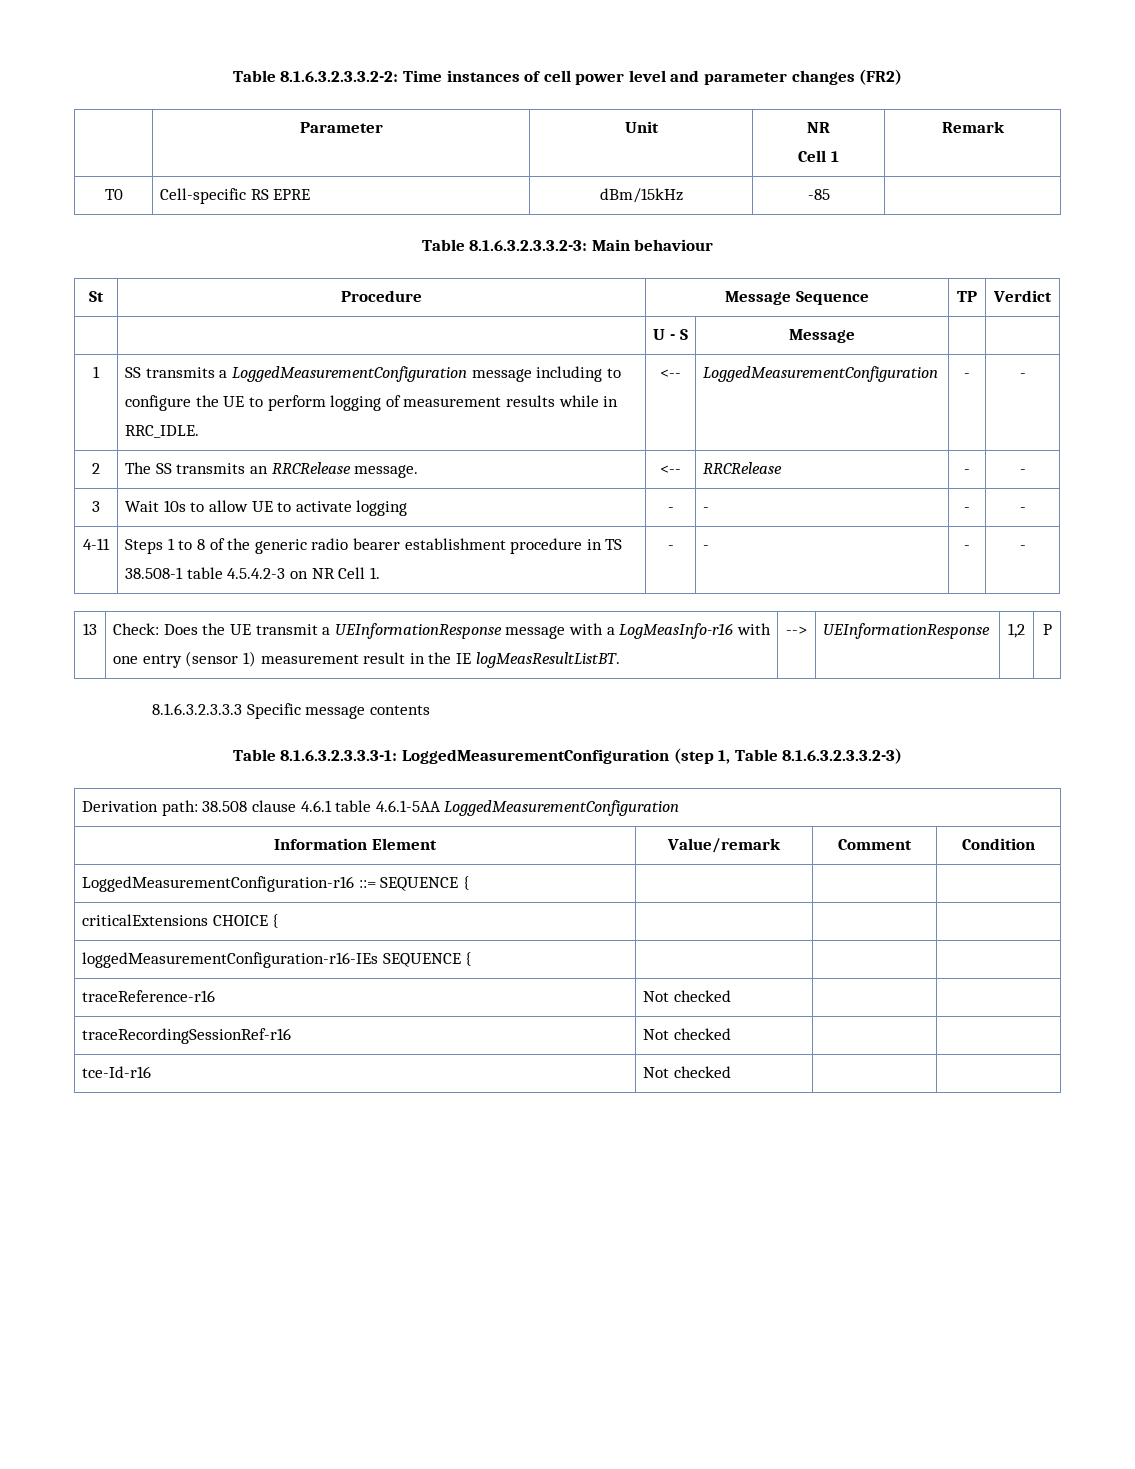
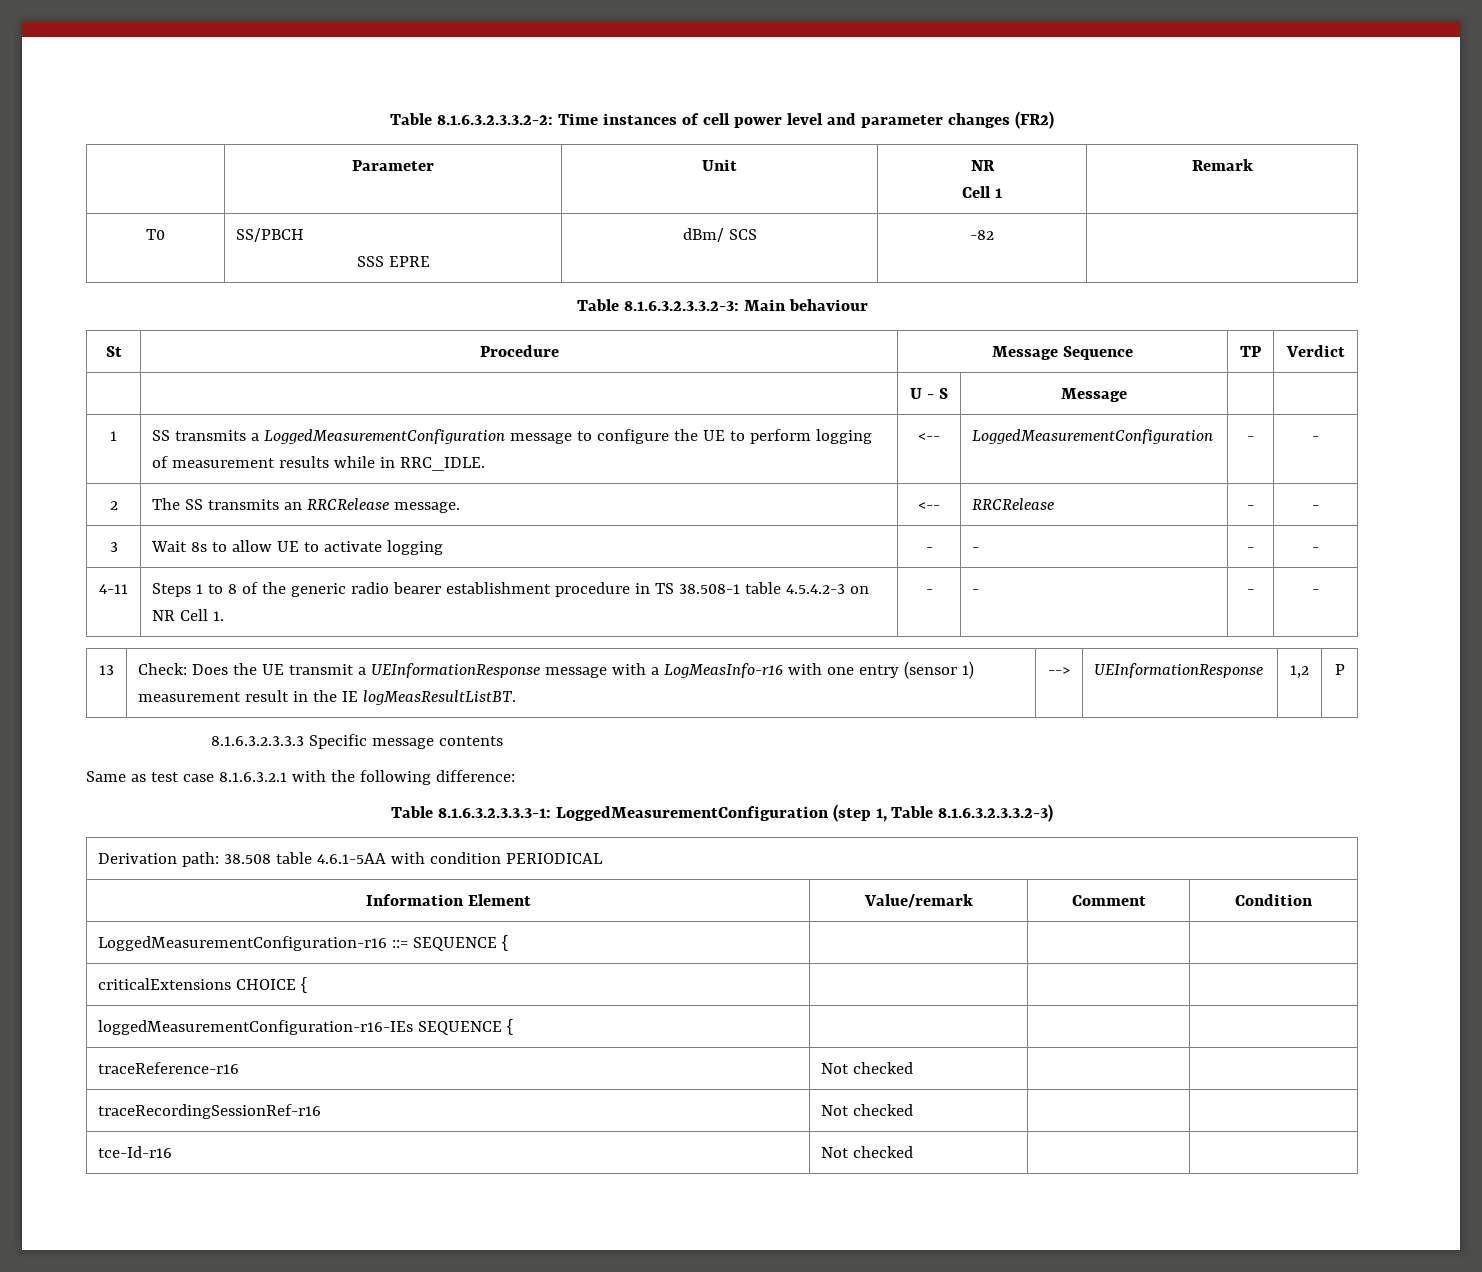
- T0 | Cell-specific RS EPRE | dBm/15kHz | -85 |
+ T0 | SS/PBCH
+ SSS EPRE | dBm/ SCS | -82 |
- 1 | SS transmits a LoggedMeasurementConfiguration message including to configure the UE to perform logging of measurement results while in RRC_IDLE. | <-- | LoggedMeasurementConfiguration | - | -
+ 1 | SS transmits a LoggedMeasurementConfiguration message to configure the UE to perform logging of measurement results while in RRC_IDLE. | <-- | LoggedMeasurementConfiguration | - | -
- 3 | Wait 10s to allow UE to activate logging | - | - | - | -
+ 3 | Wait 8s to allow UE to activate logging | - | - | - | -
+ Same as test case 8.1.6.3.2.1 with the following difference:
- Derivation path: 38.508 clause 4.6.1 table 4.6.1-5AA LoggedMeasurementConfiguration
+ Derivation path: 38.508 table 4.6.1-5AA with condition PERIODICAL

